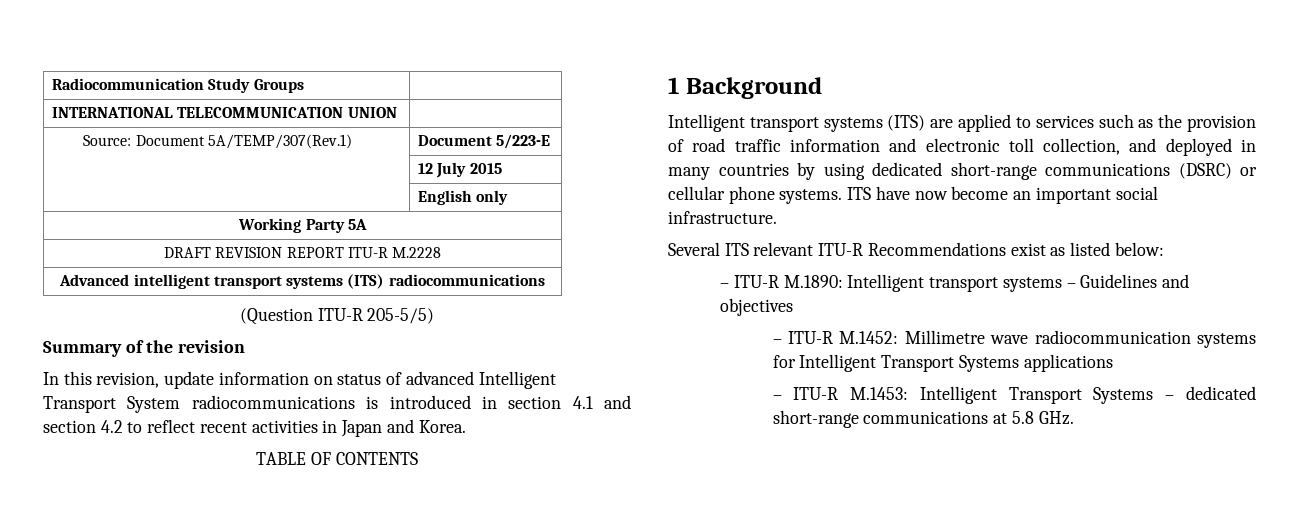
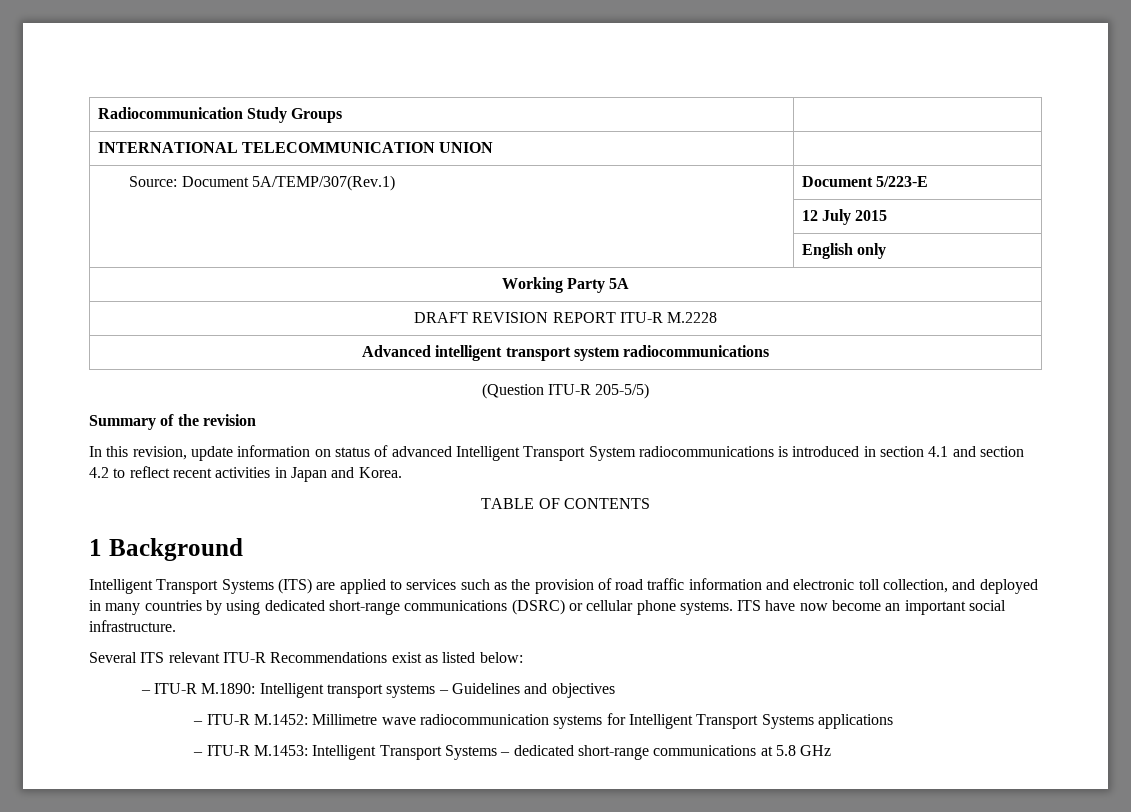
- Advanced intelligent transport systems (ITS) radiocommunications
+ Advanced intelligent transport system radiocommunications
- Intelligent transport systems (ITS) are applied to services such as the provision of road traffic information and electronic toll collection, and deployed in many countries by using dedicated short-range communications (DSRC) or cellular phone systems.
+ Intelligent Transport Systems (ITS) are applied to services such as the provision of road traffic information and electronic toll collection, and deployed in many countries by using dedicated short-range communications (DSRC) or cellular phone systems.
- – ITU-R M.1453: Intelligent Transport Systems – dedicated short-range communications at 5.8 GHz.
+ – ITU-R M.1453: Intelligent Transport Systems – dedicated short-range communications at 5.8 GHz

